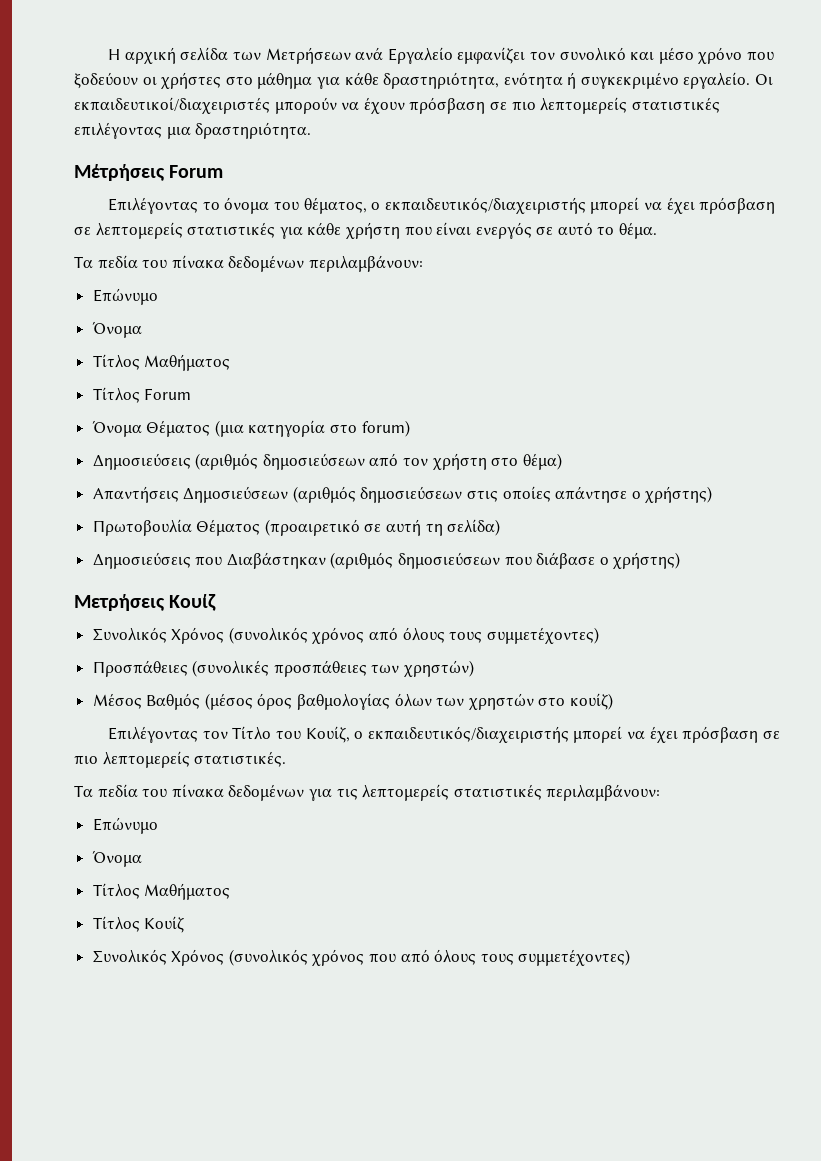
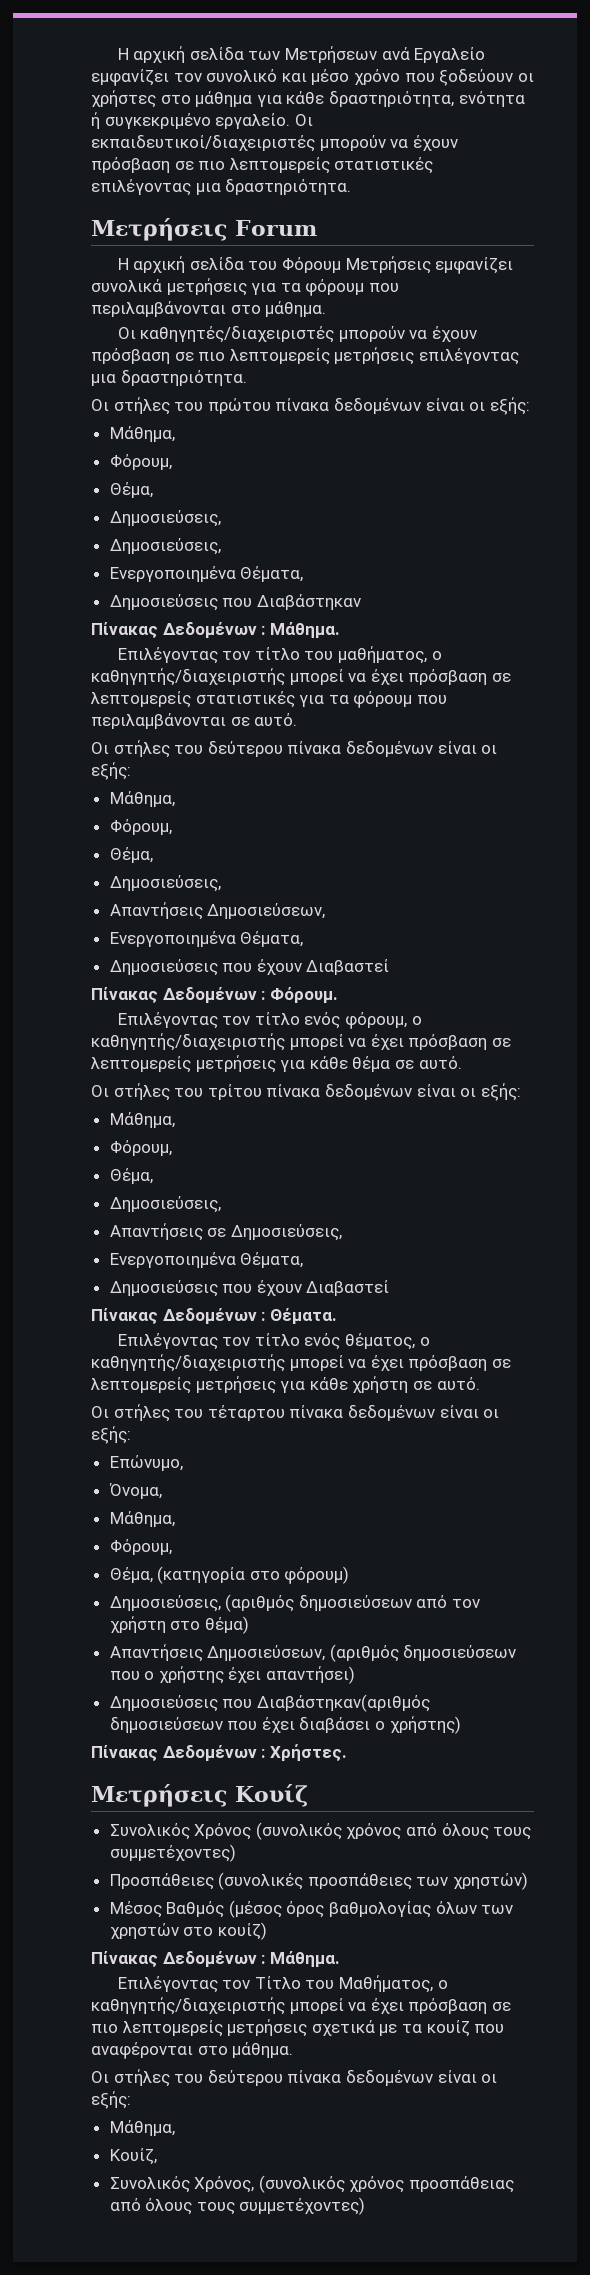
- Μέτρήσεις Forum
- Επιλέγοντας το όνομα του θέματος, ο εκπαιδευτικός/διαχειριστής μπορεί να έχει πρόσβαση σε λεπτομερείς στατιστικές για κάθε χρήστη που είναι ενεργός σε αυτό το θέμα.
- Τα πεδία του πίνακα δεδομένων περιλαμβάνουν:
- Επώνυμο
- Όνομα
- Τίτλος Μαθήματος
- Τίτλος Forum
- Όνομα Θέματος (μια κατηγορία στο forum)
- Δημοσιεύσεις (αριθμός δημοσιεύσεων από τον χρήστη στο θέμα)
+ Μετρήσεις Forum
+ Η αρχική σελίδα του Φόρουμ Μετρήσεις εμφανίζει συνολικά μετρήσεις για τα φόρουμ που περιλαμβάνονται στο μάθημα.
+ Οι καθηγητές/διαχειριστές μπορούν να έχουν πρόσβαση σε πιο λεπτομερείς μετρήσεις επιλέγοντας μια δραστηριότητα.
+ Οι στήλες του πρώτου πίνακα δεδομένων είναι οι εξής:
+ Μάθημα,
+ Φόρουμ,
+ Θέμα,
+ Δημοσιεύσεις,
+ Δημοσιεύσεις,
+ Ενεργοποιημένα Θέματα,
+ Δημοσιεύσεις που Διαβάστηκαν
+ Πίνακας Δεδομένων : Μάθημα.
+ Επιλέγοντας τον τίτλο του μαθήματος, ο καθηγητής/διαχειριστής μπορεί να έχει πρόσβαση σε λεπτομερείς στατιστικές για τα φόρουμ που περιλαμβάνονται σε αυτό.
+ Οι στήλες του δεύτερου πίνακα δεδομένων είναι οι εξής:
+ Μάθημα,
+ Φόρουμ,
+ Θέμα,
+ Δημοσιεύσεις,
+ Απαντήσεις Δημοσιεύσεων,
+ Ενεργοποιημένα Θέματα,
+ Δημοσιεύσεις που έχουν Διαβαστεί
+ Πίνακας Δεδομένων : Φόρουμ.
+ Επιλέγοντας τον τίτλο ενός φόρουμ, ο καθηγητής/διαχειριστής μπορεί να έχει πρόσβαση σε λεπτομερείς μετρήσεις για κάθε θέμα σε αυτό.
+ Οι στήλες του τρίτου πίνακα δεδομένων είναι οι εξής:
+ Μάθημα,
+ Φόρουμ,
+ Θέμα,
+ Δημοσιεύσεις,
+ Απαντήσεις σε Δημοσιεύσεις,
+ Ενεργοποιημένα Θέματα,
+ Δημοσιεύσεις που έχουν Διαβαστεί
+ Πίνακας Δεδομένων : Θέματα.
+ Επιλέγοντας τον τίτλο ενός θέματος, ο καθηγητής/διαχειριστής μπορεί να έχει πρόσβαση σε λεπτομερείς μετρήσεις για κάθε χρήστη σε αυτό.
+ Οι στήλες του τέταρτου πίνακα δεδομένων είναι οι εξής:
+ Επώνυμο,
+ Όνομα,
+ Μάθημα,
+ Φόρουμ,
+ Θέμα, (κατηγορία στο φόρουμ)
+ Δημοσιεύσεις, (αριθμός δημοσιεύσεων από τον χρήστη στο θέμα)
- Απαντήσεις Δημοσιεύσεων (αριθμός δημοσιεύσεων στις οποίες απάντησε ο χρήστης)
- Πρωτοβουλία Θέματος (προαιρετικό σε αυτή τη σελίδα)
- Δημοσιεύσεις που Διαβάστηκαν (αριθμός δημοσιεύσεων που διάβασε ο χρήστης)
+ Απαντήσεις Δημοσιεύσεων, (αριθμός δημοσιεύσεων που ο χρήστης έχει απαντήσει)
+ Δημοσιεύσεις που Διαβάστηκαν(αριθμός δημοσιεύσεων που έχει διαβάσει ο χρήστης)
+ Πίνακας Δεδομένων : Χρήστες.
  Μέσος Βαθμός (μέσος όρος βαθμολογίας όλων των χρηστών στο κουίζ)
+ Πίνακας Δεδομένων : Μάθημα.
- Επιλέγοντας τον Τίτλο του Κουίζ, ο εκπαιδευτικός/διαχειριστής μπορεί να έχει πρόσβαση σε πιο λεπτομερείς στατιστικές.
- Τα πεδία του πίνακα δεδομένων για τις λεπτομερείς στατιστικές περιλαμβάνουν:
- Επώνυμο
- Όνομα
- Τίτλος Μαθήματος
- Τίτλος Κουίζ
- Συνολικός Χρόνος (συνολικός χρόνος που από όλους τους συμμετέχοντες)
+ Επιλέγοντας τον Τίτλο του Μαθήματος, ο καθηγητής/διαχειριστής μπορεί να έχει πρόσβαση σε πιο λεπτομερείς μετρήσεις σχετικά με τα κουίζ που αναφέρονται στο μάθημα.
+ Οι στήλες του δεύτερου πίνακα δεδομένων είναι οι εξής:
+ Μάθημα,
+ Κουίζ,
+ Συνολικός Χρόνος, (συνολικός χρόνος προσπάθειας από όλους τους συμμετέχοντες)

